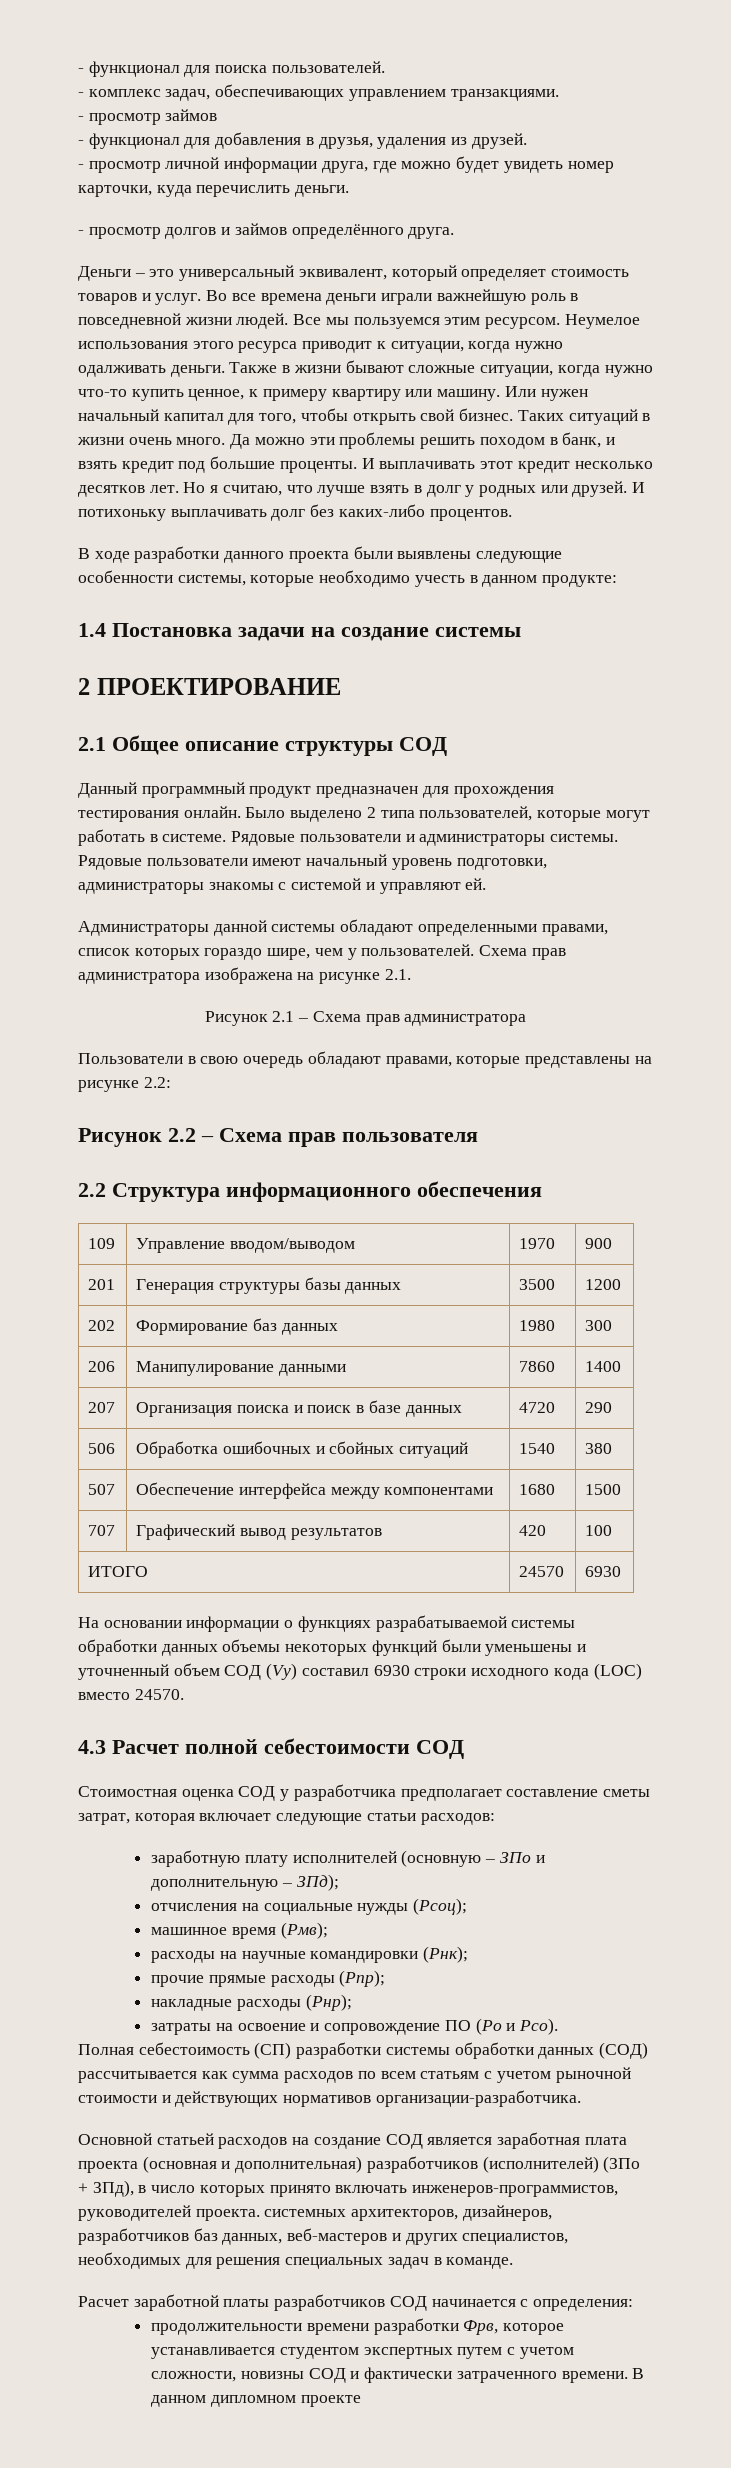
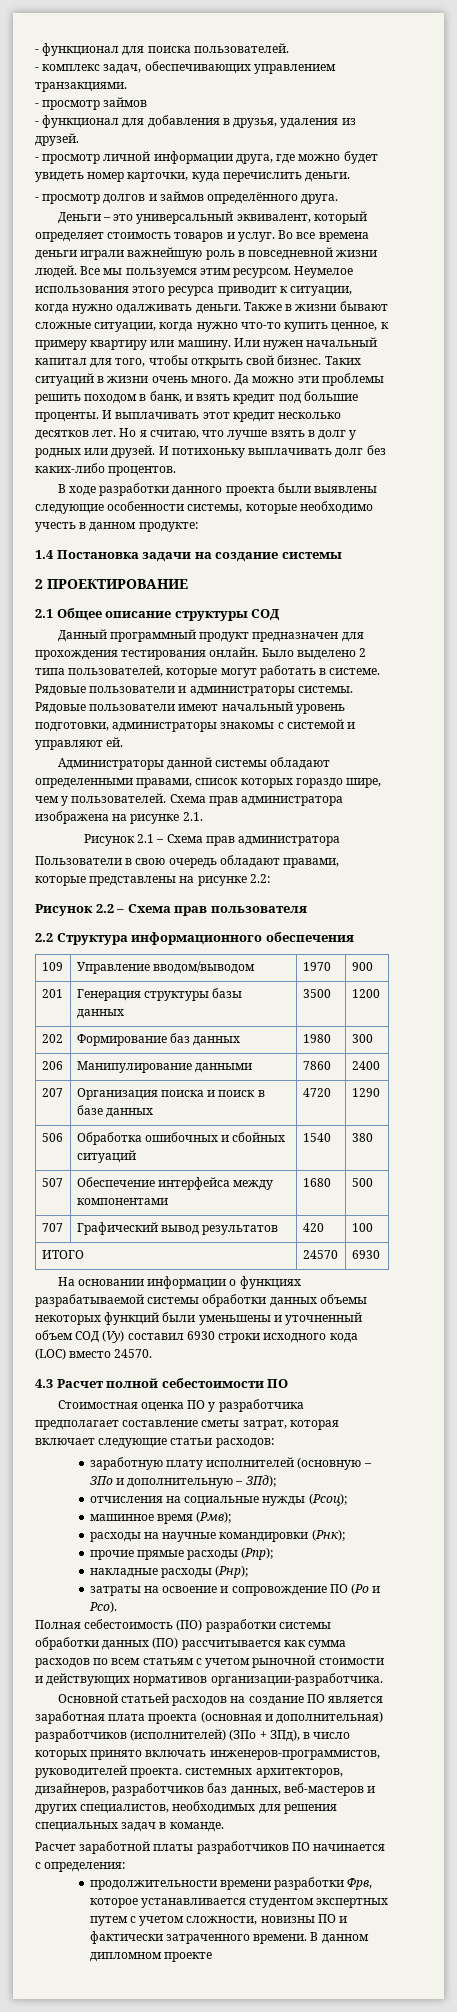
- 206 | Манипулирование данными | 7860 | 1400
+ 206 | Манипулирование данными | 7860 | 2400
- 207 | Организация поиска и поиск в базе данных | 4720 | 290
+ 207 | Организация поиска и поиск в базе данных | 4720 | 1290
- 507 | Обеспечение интерфейса между компонентами | 1680 | 1500
+ 507 | Обеспечение интерфейса между компонентами | 1680 | 500
- 4.3 Расчет полной себестоимости СОД
+ 4.3 Расчет полной себестоимости ПО
- Стоимостная оценка СОД у разработчика предполагает составление сметы затрат, которая включает следующие статьи расходов:
+ Стоимостная оценка ПО у разработчика предполагает составление сметы затрат, которая включает следующие статьи расходов:
- Полная себестоимость (СП) разработки системы обработки данных (СОД) рассчитывается как сумма расходов по всем статьям с учетом рыночной стоимости и действующих нормативов организации-разработчика.
+ Полная себестоимость (ПО) разработки системы обработки данных (ПО) рассчитывается как сумма расходов по всем статьям с учетом рыночной стоимости и действующих нормативов организации-разработчика.
- Основной статьей расходов на создание СОД является заработная плата проекта (основная и дополнительная) разработчиков (исполнителей) (ЗПо + ЗПд), в число которых принято включать инженеров-программистов, руководителей проекта. системных архитекторов, дизайнеров, разработчиков баз данных, веб-мастеров и других специалистов, необходимых для решения специальных задач в команде.
+ Основной статьей расходов на создание ПО является заработная плата проекта (основная и дополнительная) разработчиков (исполнителей) (ЗПо + ЗПд), в число которых принято включать инженеров-программистов, руководителей проекта. системных архитекторов, дизайнеров, разработчиков баз данных, веб-мастеров и других специалистов, необходимых для решения специальных задач в команде.
- Расчет заработной платы разработчиков СОД начинается с определения:
+ Расчет заработной платы разработчиков ПО начинается с определения:
- продолжительности времени разработки Фрв, которое устанавливается студентом экспертных путем с учетом сложности, новизны СОД и фактически затраченного времени.
+ продолжительности времени разработки Фрв, которое устанавливается студентом экспертных путем с учетом сложности, новизны ПО и фактически затраченного времени.

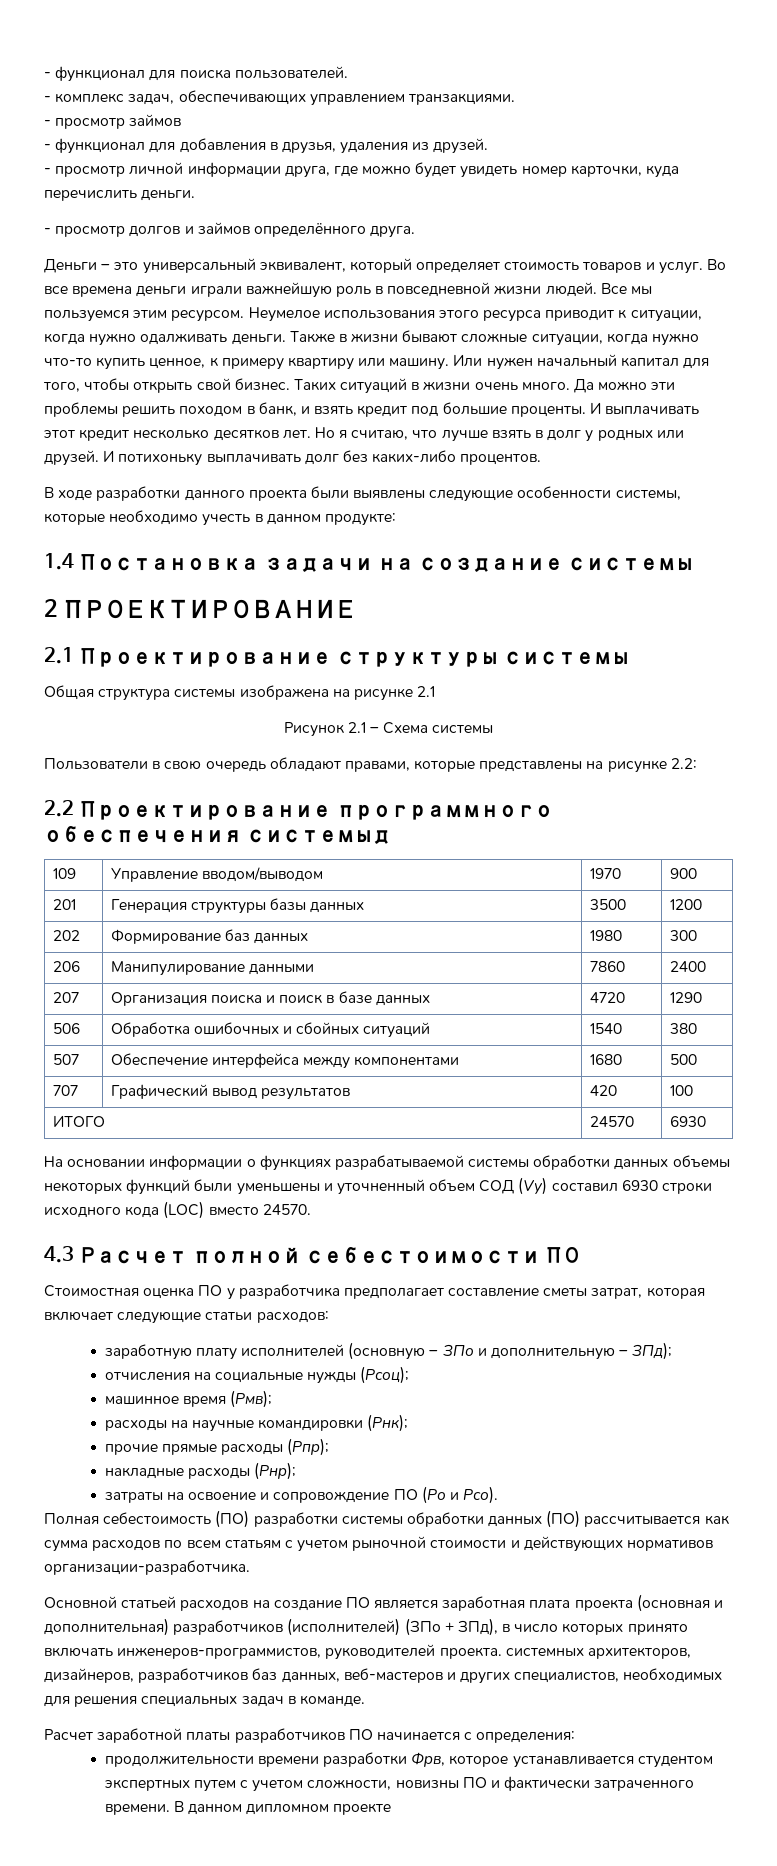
- 2.1 Общее описание структуры СОД
- Данный программный продукт предназначен для прохождения тестирования онлайн. Было выделено 2 типа пользователей, которые могут работать в системе. Рядовые пользователи и администраторы системы. Рядовые пользователи имеют начальный уровень подготовки, администраторы знакомы с системой и управляют ей.
- Администраторы данной системы обладают определенными правами, список которых гораздо шире, чем у пользователей. Схема прав администратора изображена на рисунке 2.1.
+ 2.1 Проектирование структуры системы
+ Общая структура системы изображена на рисунке 2.1
- Рисунок 2.1 – Схема прав администратора
+ Рисунок 2.1 – Схема системы
- Рисунок 2.2 – Схема прав пользователя
- 2.2 Структура информационного обеспечения
+ 2.2 Проектирование программного обеспечения системыд

